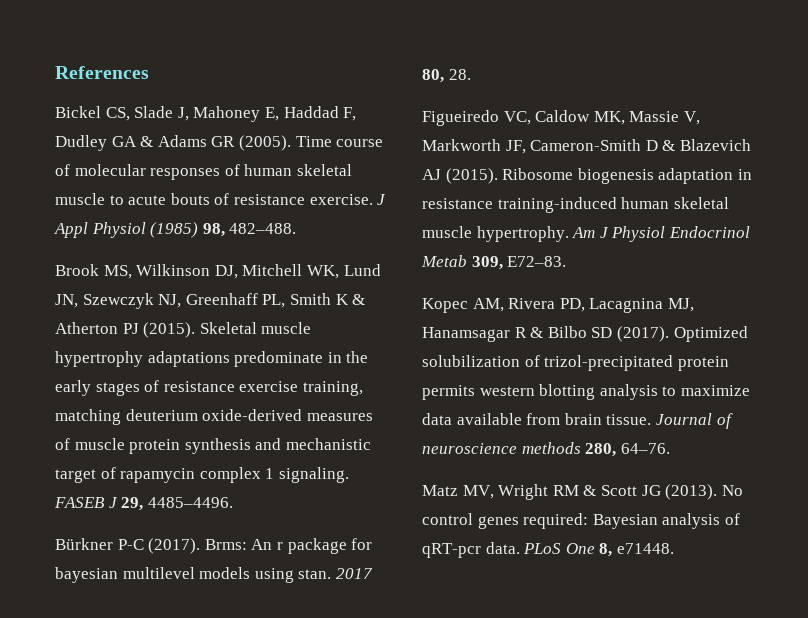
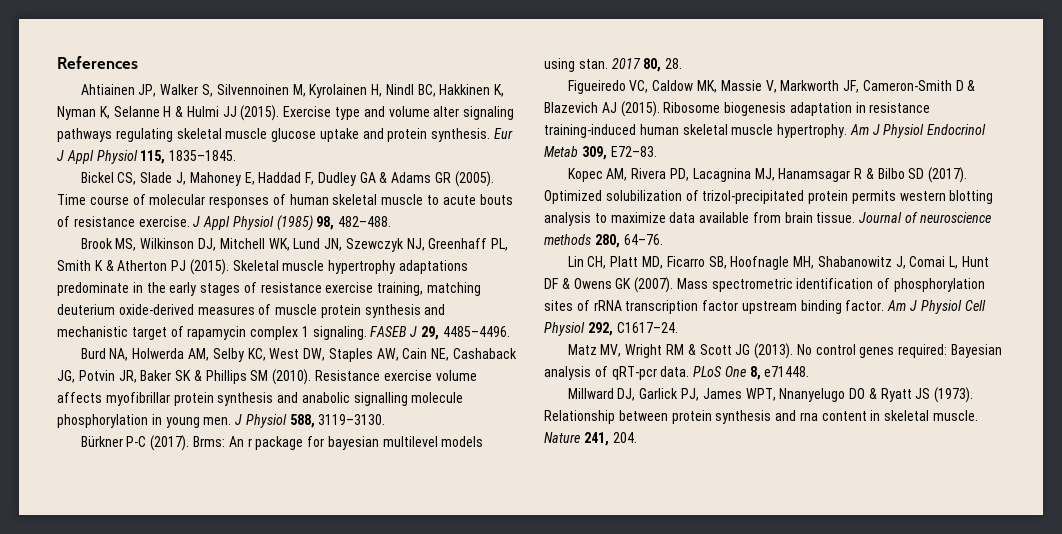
+ Ahtiainen JP, Walker S, Silvennoinen M, Kyrolainen H, Nindl BC, Hakkinen K, Nyman K, Selanne H & Hulmi JJ (2015). Exercise type and volume alter signaling pathways regulating skeletal muscle glucose uptake and protein synthesis. Eur J Appl Physiol 115, 1835–1845.
+ Burd NA, Holwerda AM, Selby KC, West DW, Staples AW, Cain NE, Cashaback JG, Potvin JR, Baker SK & Phillips SM (2010). Resistance exercise volume affects myofibrillar protein synthesis and anabolic signalling molecule phosphorylation in young men. J Physiol 588, 3119–3130.
+ Lin CH, Platt MD, Ficarro SB, Hoofnagle MH, Shabanowitz J, Comai L, Hunt DF & Owens GK (2007). Mass spectrometric identification of phosphorylation sites of rRNA transcription factor upstream binding factor. Am J Physiol Cell Physiol 292, C1617–24.
+ Millward DJ, Garlick PJ, James WPT, Nnanyelugo DO & Ryatt JS (1973). Relationship between protein synthesis and rna content in skeletal muscle. Nature 241, 204.

